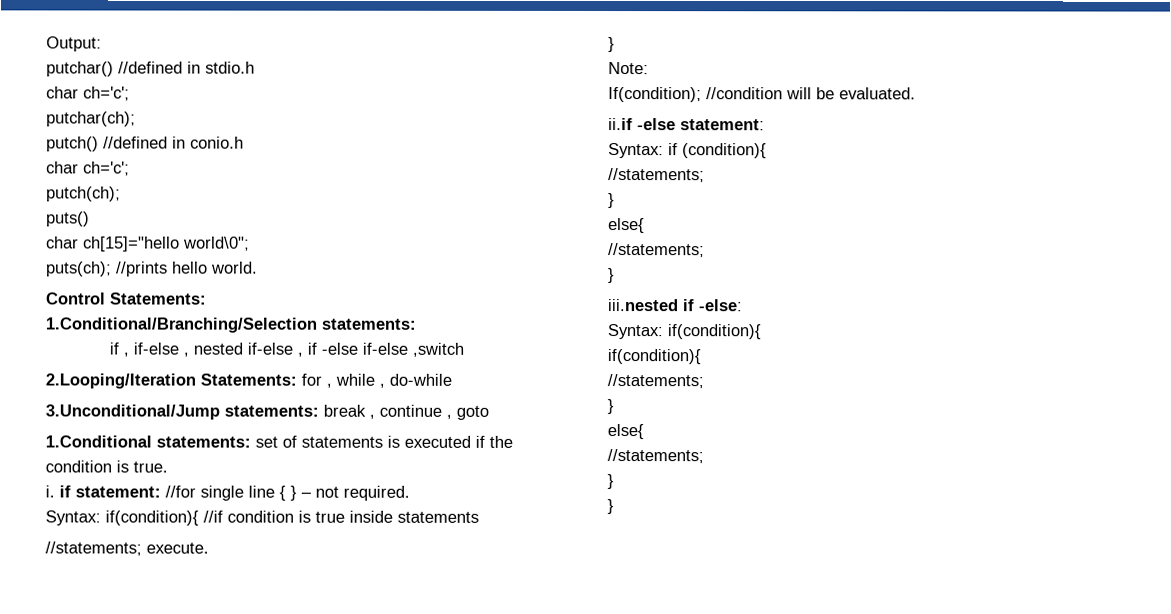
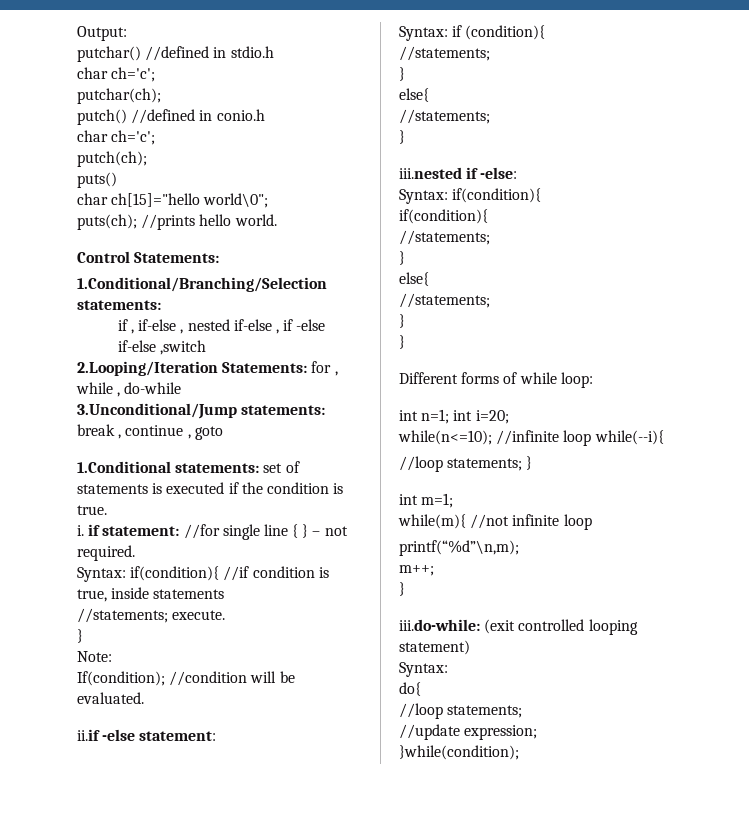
- Syntax: if(condition){ //if condition is true inside statements
+ Syntax: if(condition){ //if condition is true, inside statements
+ Different forms of while loop:
+ int n=1; int i=20;
+ while(n<=10); //infinite loop while(--i){
+ //loop statements; }
+ int m=1;
+ while(m){ //not infinite loop
+ printf(“%d”\n,m);
+ m++;
+ }
+ iii.do-while: (exit controlled looping statement)
+ Syntax:
+ do{
+ //loop statements;
+ //update expression;
+ }while(condition);

